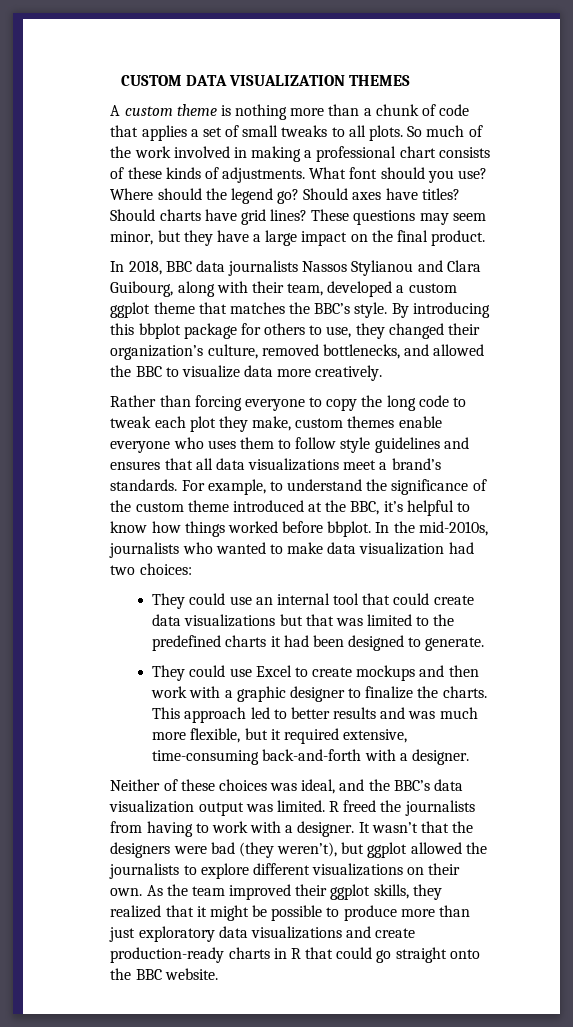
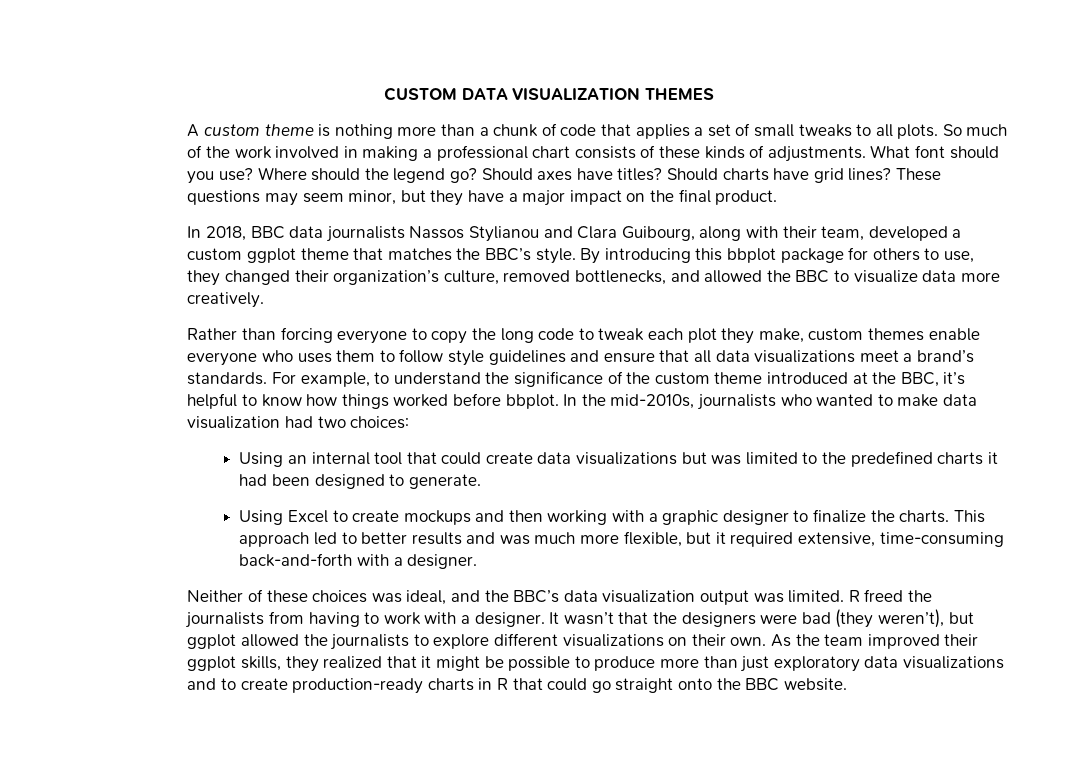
- These questions may seem minor, but they have a large impact on the final product.
+ These questions may seem minor, but they have a major impact on the final product.
- Rather than forcing everyone to copy the long code to tweak each plot they make, custom themes enable everyone who uses them to follow style guidelines and ensures that all data visualizations meet a brand’s standards.
+ Rather than forcing everyone to copy the long code to tweak each plot they make, custom themes enable everyone who uses them to follow style guidelines and ensure that all data visualizations meet a brand’s standards.
- They could use an internal tool that could create data visualizations but that was limited to the predefined charts it had been designed to generate.
+ Using an internal tool that could create data visualizations but was limited to the predefined charts it had been designed to generate.
- They could use Excel to create mockups and then work with a graphic designer to finalize the charts.
+ Using Excel to create mockups and then working with a graphic designer to finalize the charts.
- As the team improved their ggplot skills, they realized that it might be possible to produce more than just exploratory data visualizations and create production-ready charts in R that could go straight onto the BBC website.
+ As the team improved their ggplot skills, they realized that it might be possible to produce more than just exploratory data visualizations and to create production-ready charts in R that could go straight onto the BBC website.

